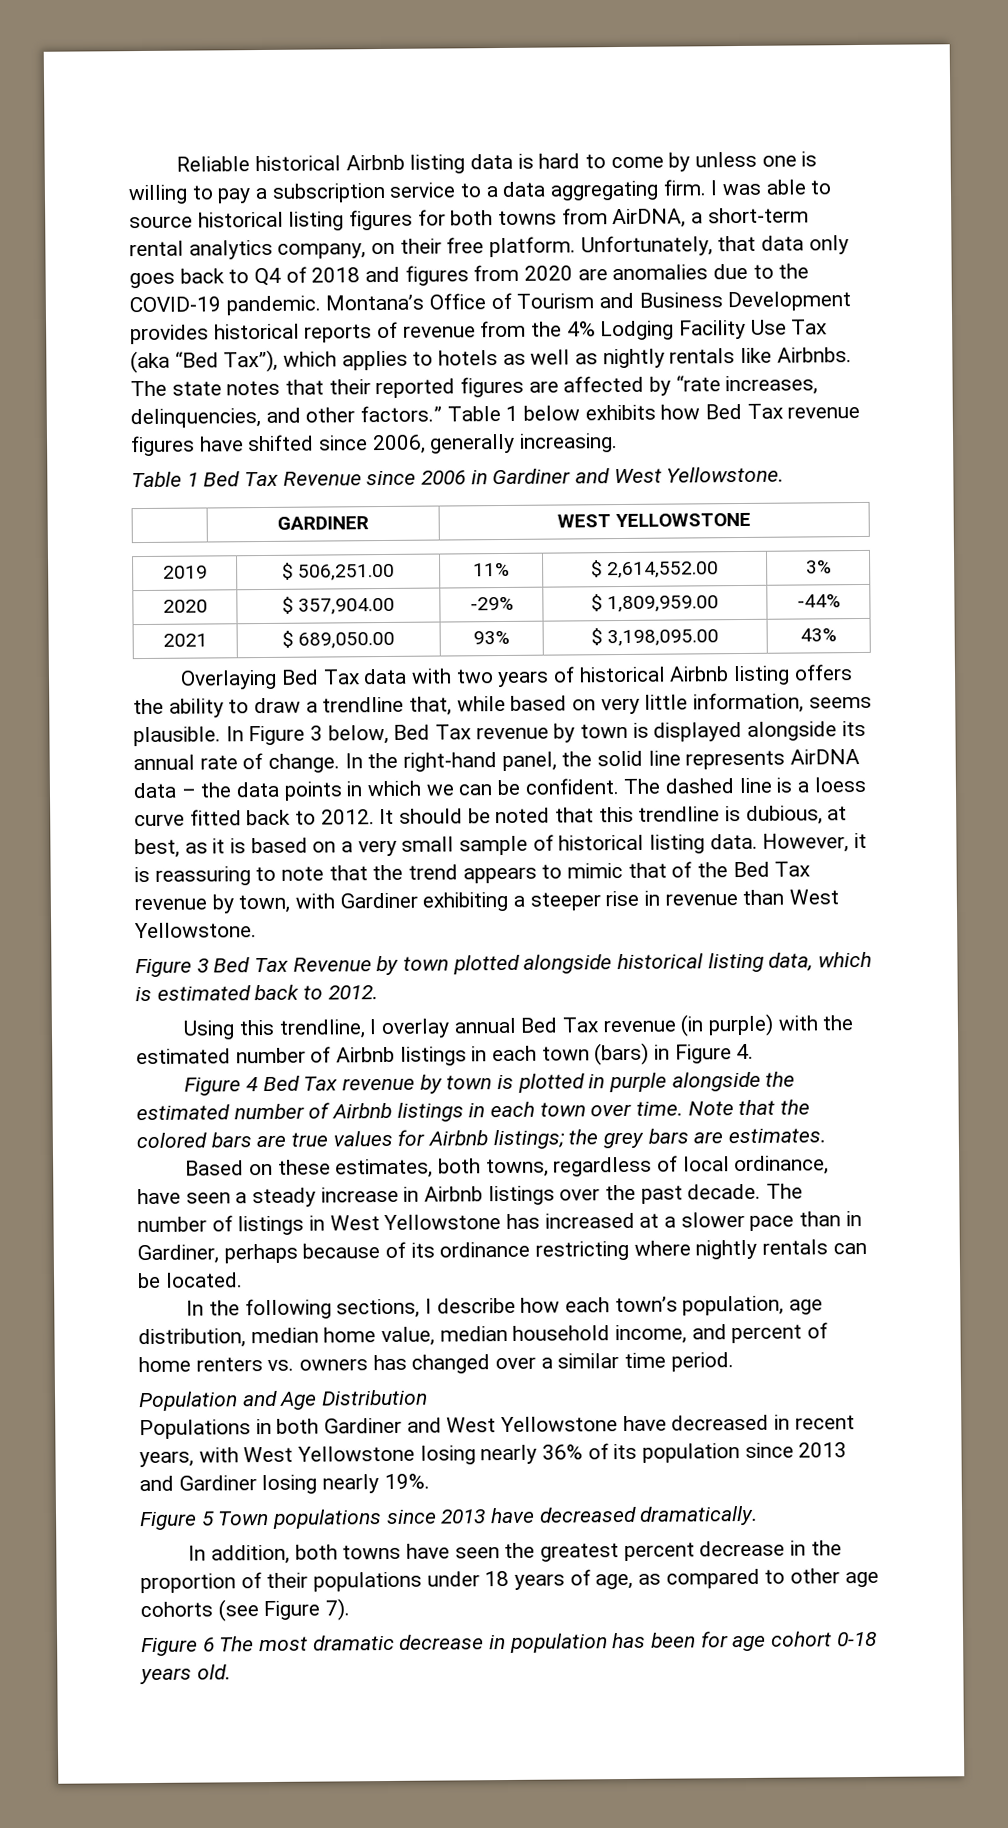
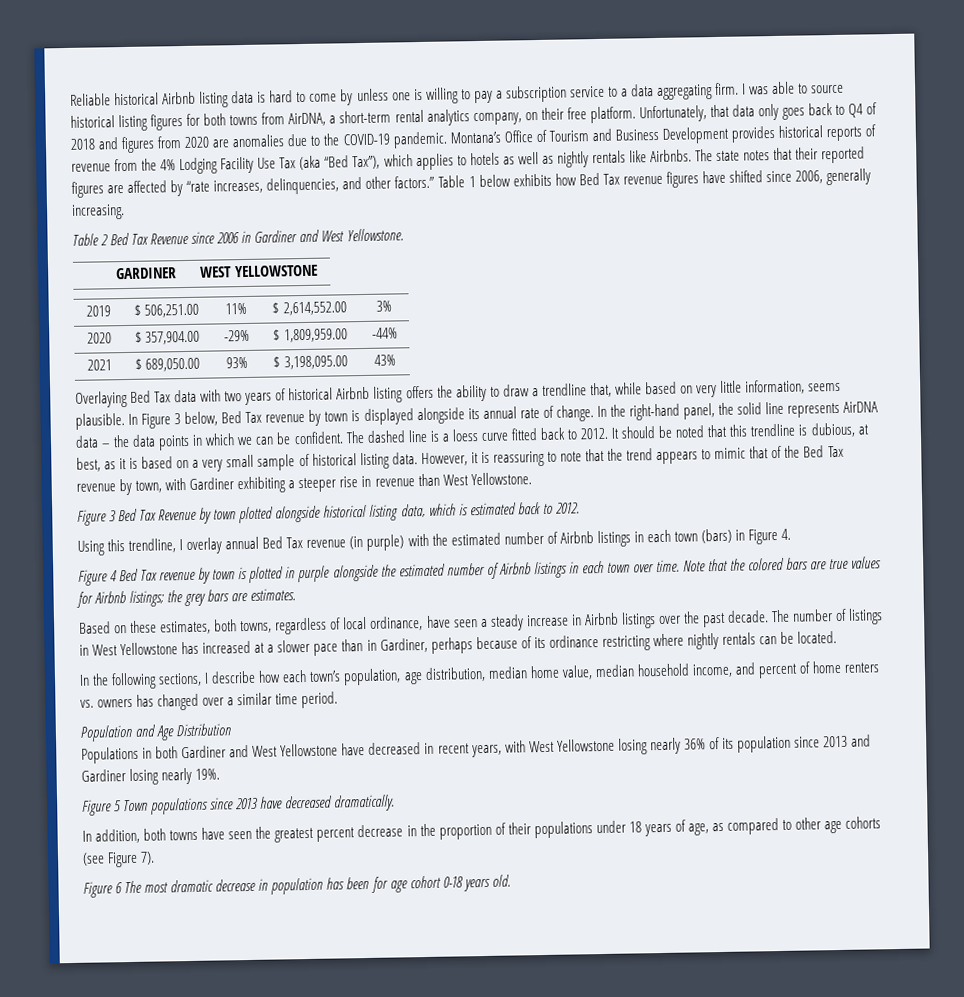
- Table 1 Bed Tax Revenue since 2006 in Gardiner and West Yellowstone.
+ Table 2 Bed Tax Revenue since 2006 in Gardiner and West Yellowstone.

